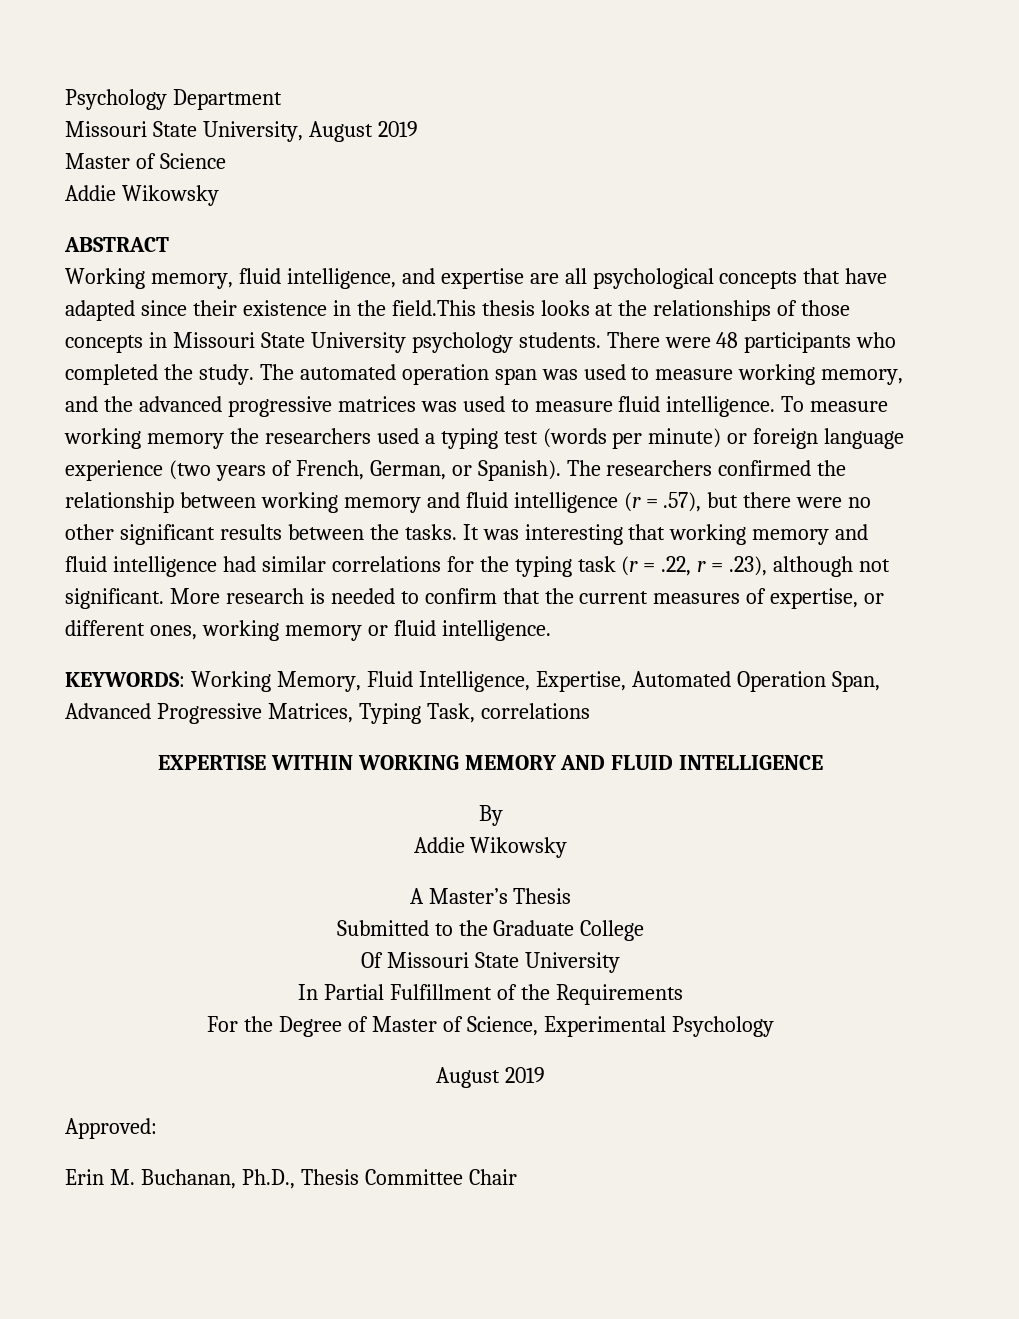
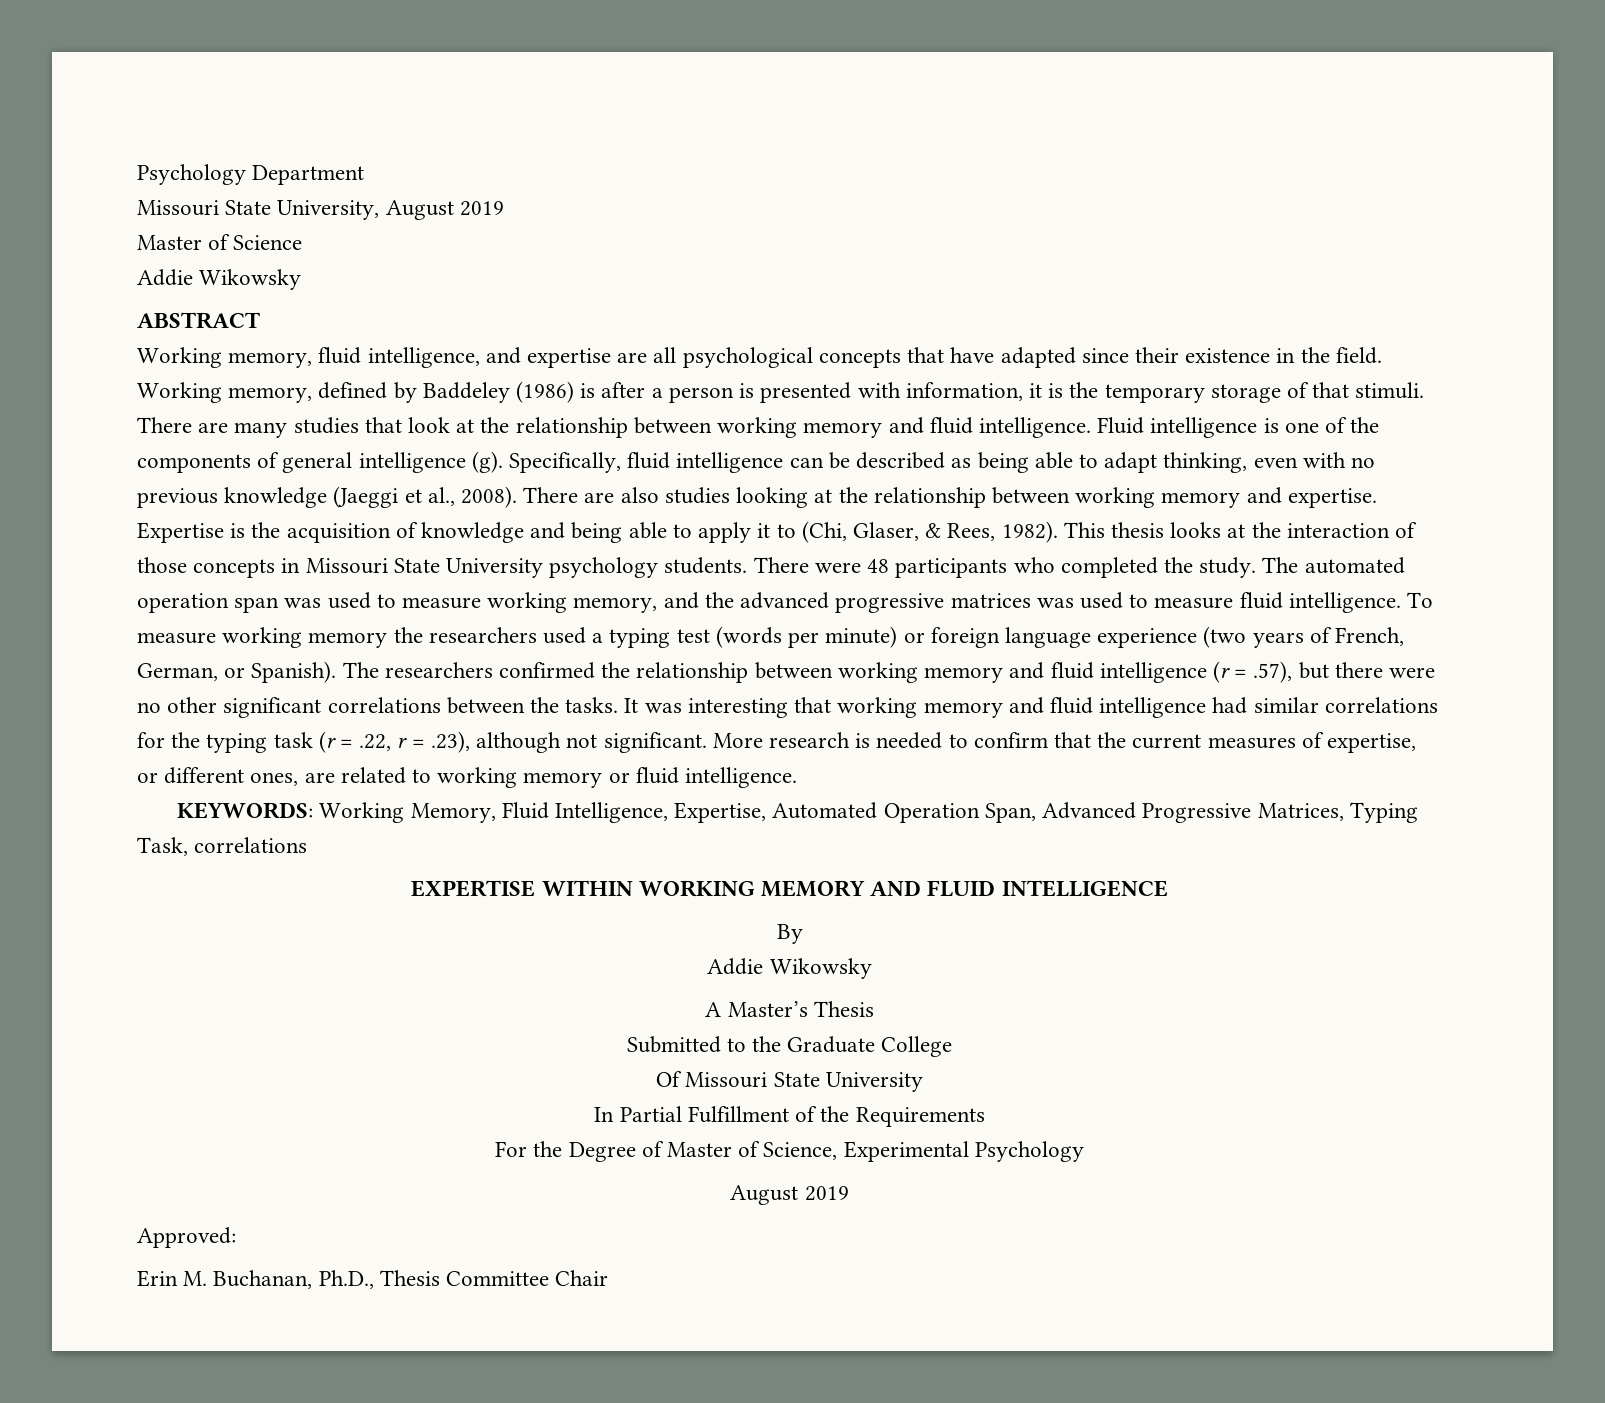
- Working memory, fluid intelligence, and expertise are all psychological concepts that have adapted since their existence in the field.This thesis looks at the relationships of those concepts in Missouri State University psychology students.
+ Working memory, fluid intelligence, and expertise are all psychological concepts that have adapted since their existence in the field. Working memory, defined by Baddeley (1986) is after a person is presented with information, it is the temporary storage of that stimuli. There are many studies that look at the relationship between working memory and fluid intelligence. Fluid intelligence is one of the components of general intelligence (g). Specifically, fluid intelligence can be described as being able to adapt thinking, even with no previous knowledge (Jaeggi et al., 2008). There are also studies looking at the relationship between working memory and expertise. Expertise is the acquisition of knowledge and being able to apply it to (Chi, Glaser, & Rees, 1982). This thesis looks at the interaction of those concepts in Missouri State University psychology students.
- The researchers confirmed the relationship between working memory and fluid intelligence (r = .57), but there were no other significant results between the tasks.
+ The researchers confirmed the relationship between working memory and fluid intelligence (r = .57), but there were no other significant correlations between the tasks.
- More research is needed to confirm that the current measures of expertise, or different ones, working memory or fluid intelligence.
+ More research is needed to confirm that the current measures of expertise, or different ones, are related to working memory or fluid intelligence.

